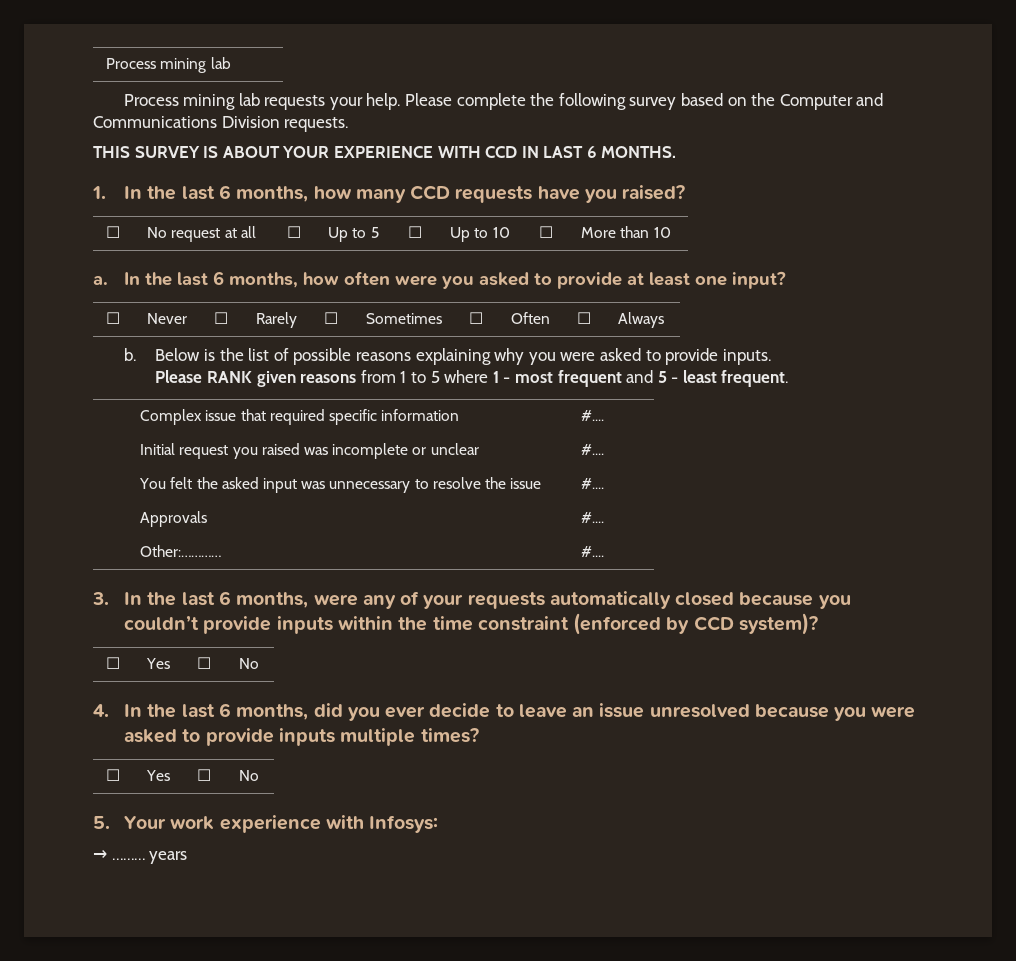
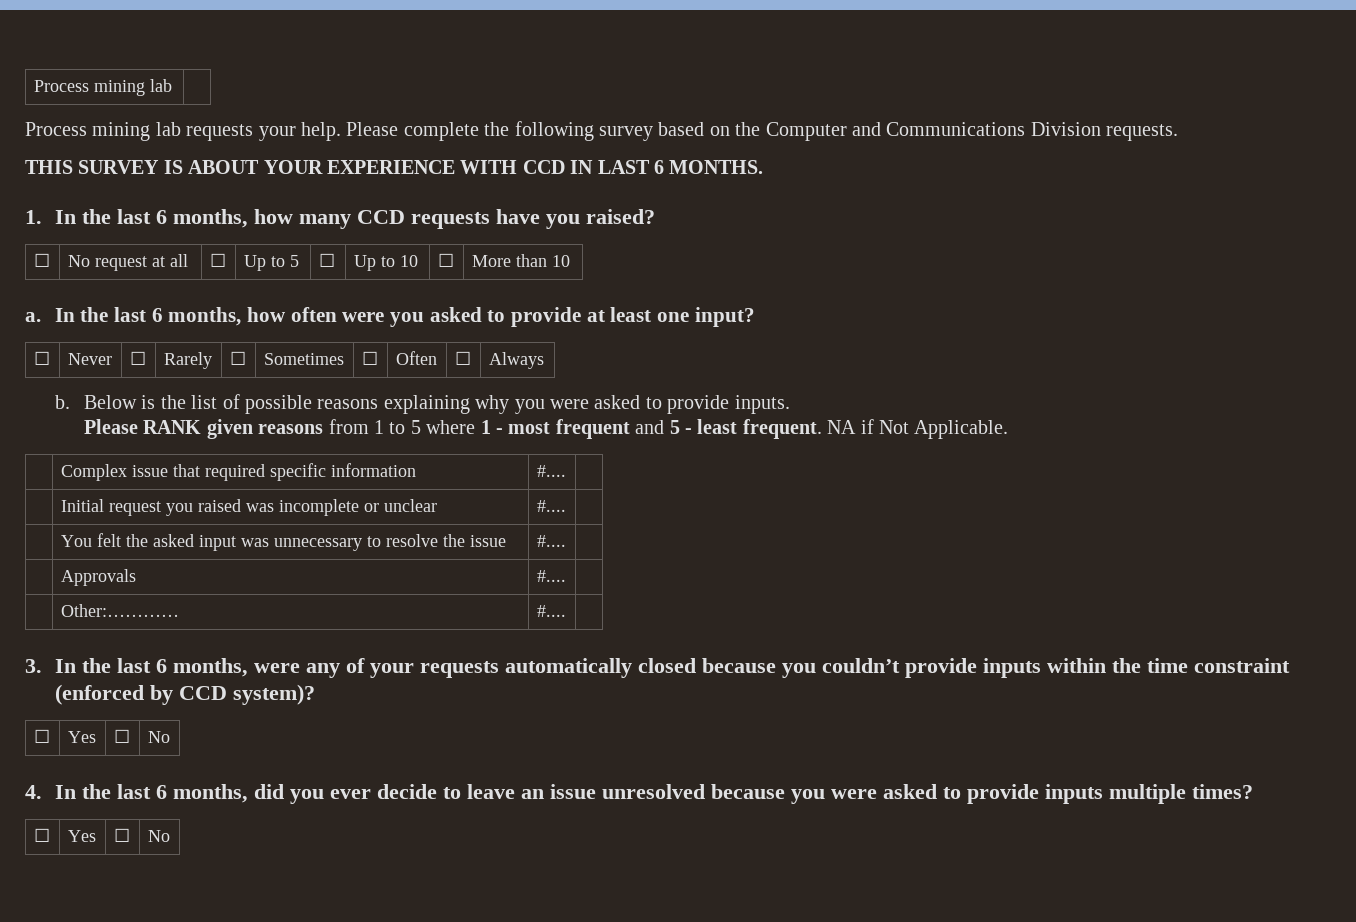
+ NA if Not Applicable.
- 5. Your work experience with Infosys:
- → ……… years

